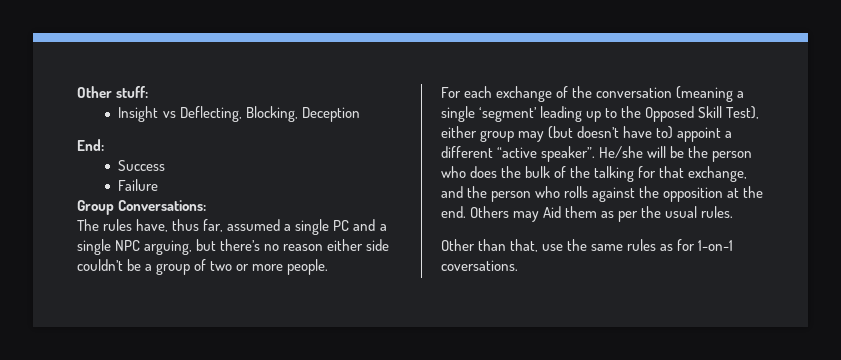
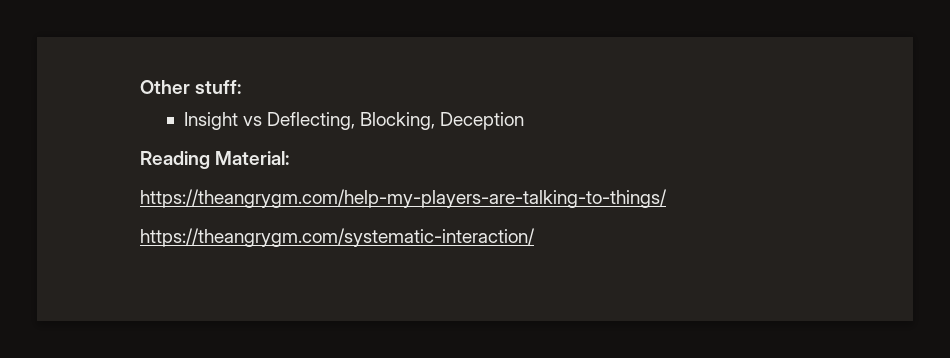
- End:
- Success
- Failure
- Group Conversations:
- The rules have, thus far, assumed a single PC and a single NPC arguing, but there’s no reason either side couldn’t be a group of two or more people.
- For each exchange of the conversation (meaning a single ‘segment’ leading up to the Opposed Skill Test), either group may (but doesn’t have to) appoint a different “active speaker”. He/she will be the person who does the bulk of the talking for that exchange, and the person who rolls against the opposition at the end. Others may Aid them as per the usual rules.
- Other than that, use the same rules as for 1-on-1 coversations.
+ Reading Material:
+ https://theangrygm.com/help-my-players-are-talking-to-things/
+ https://theangrygm.com/systematic-interaction/

